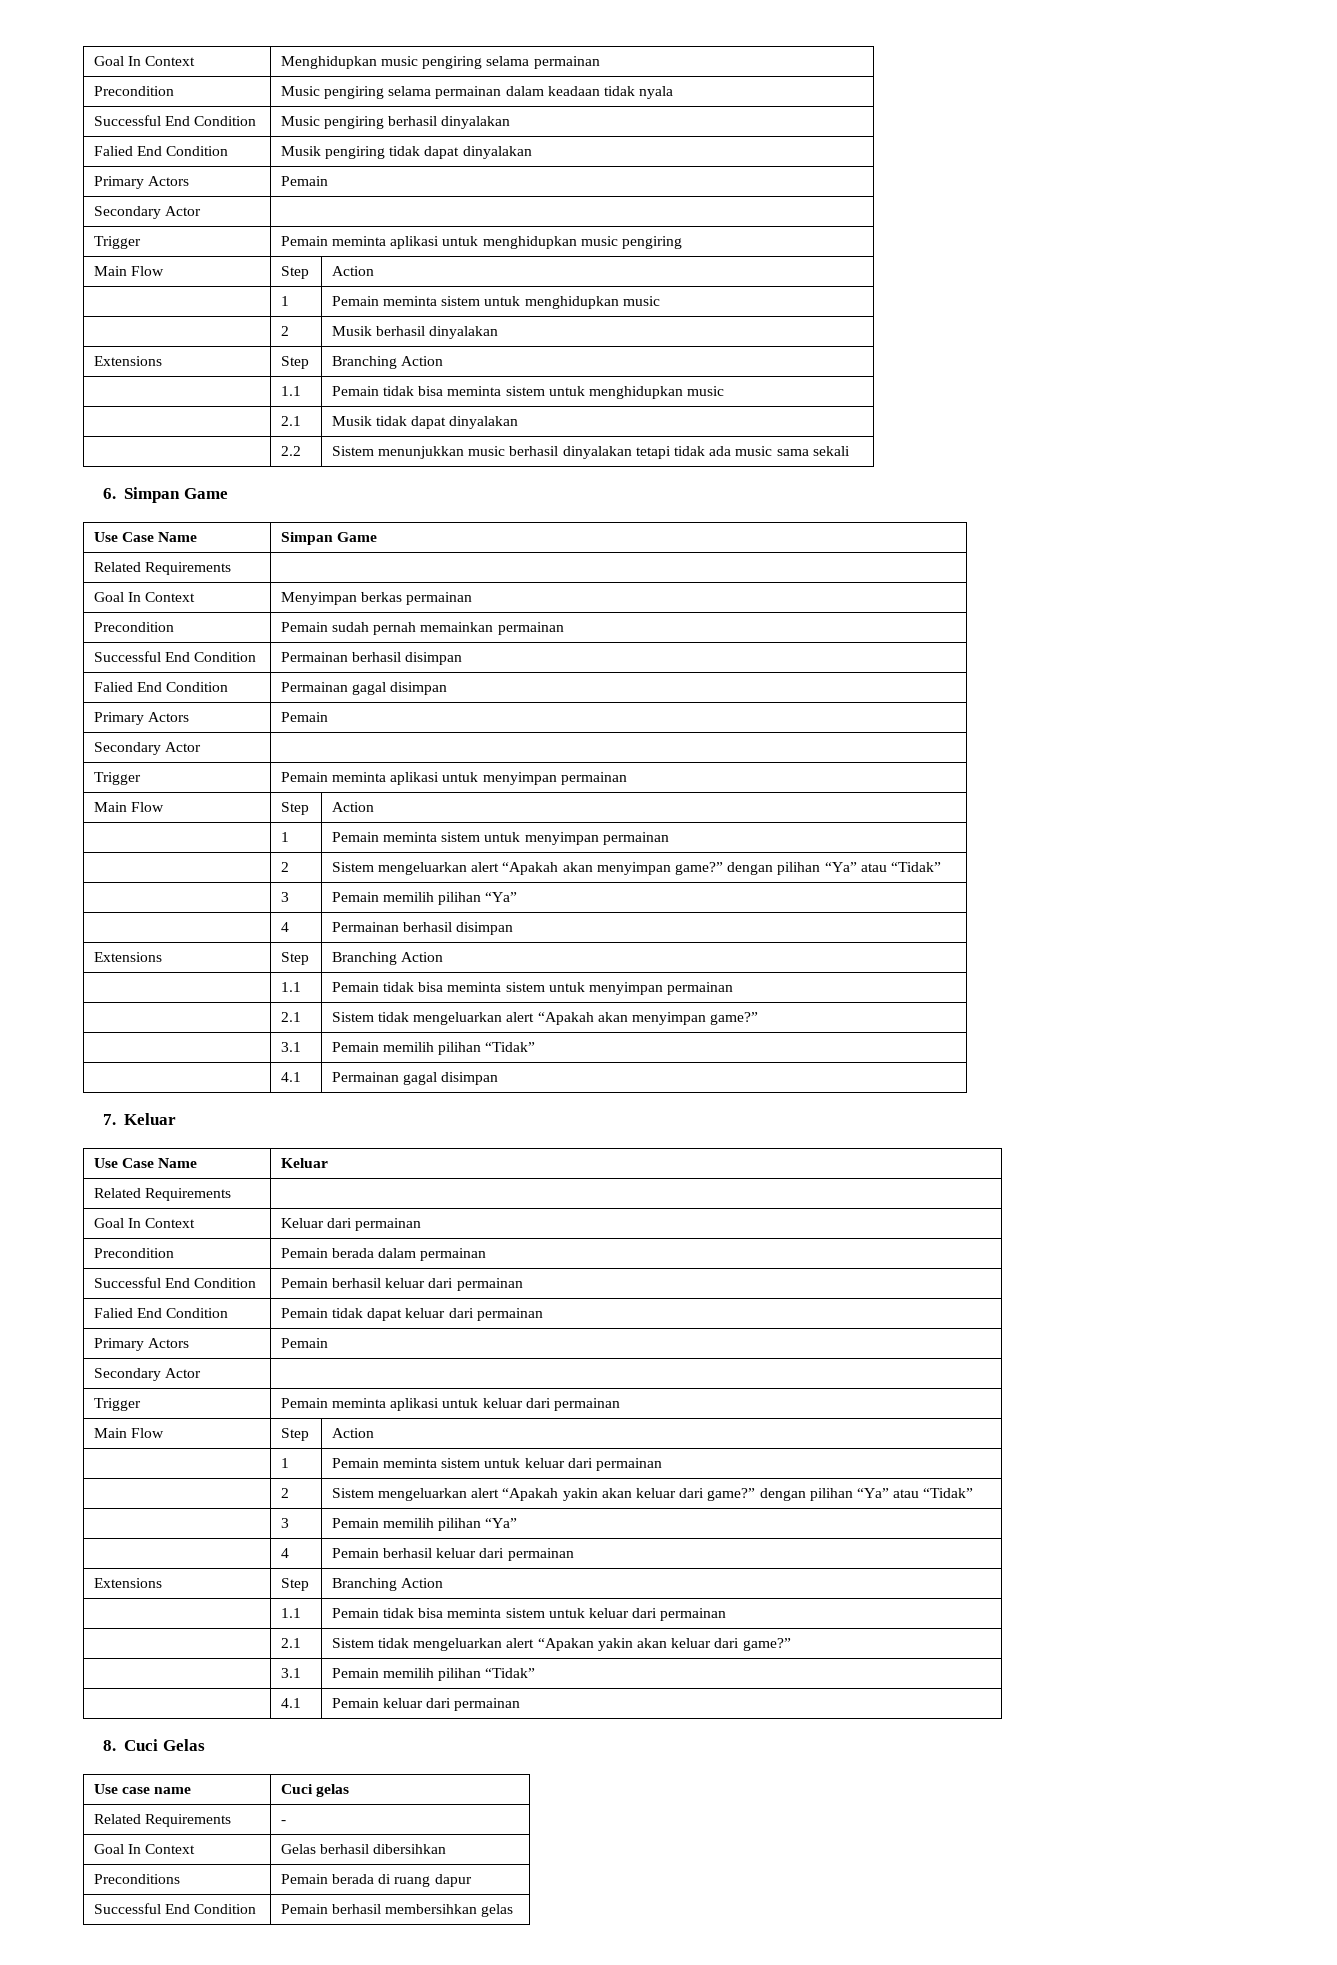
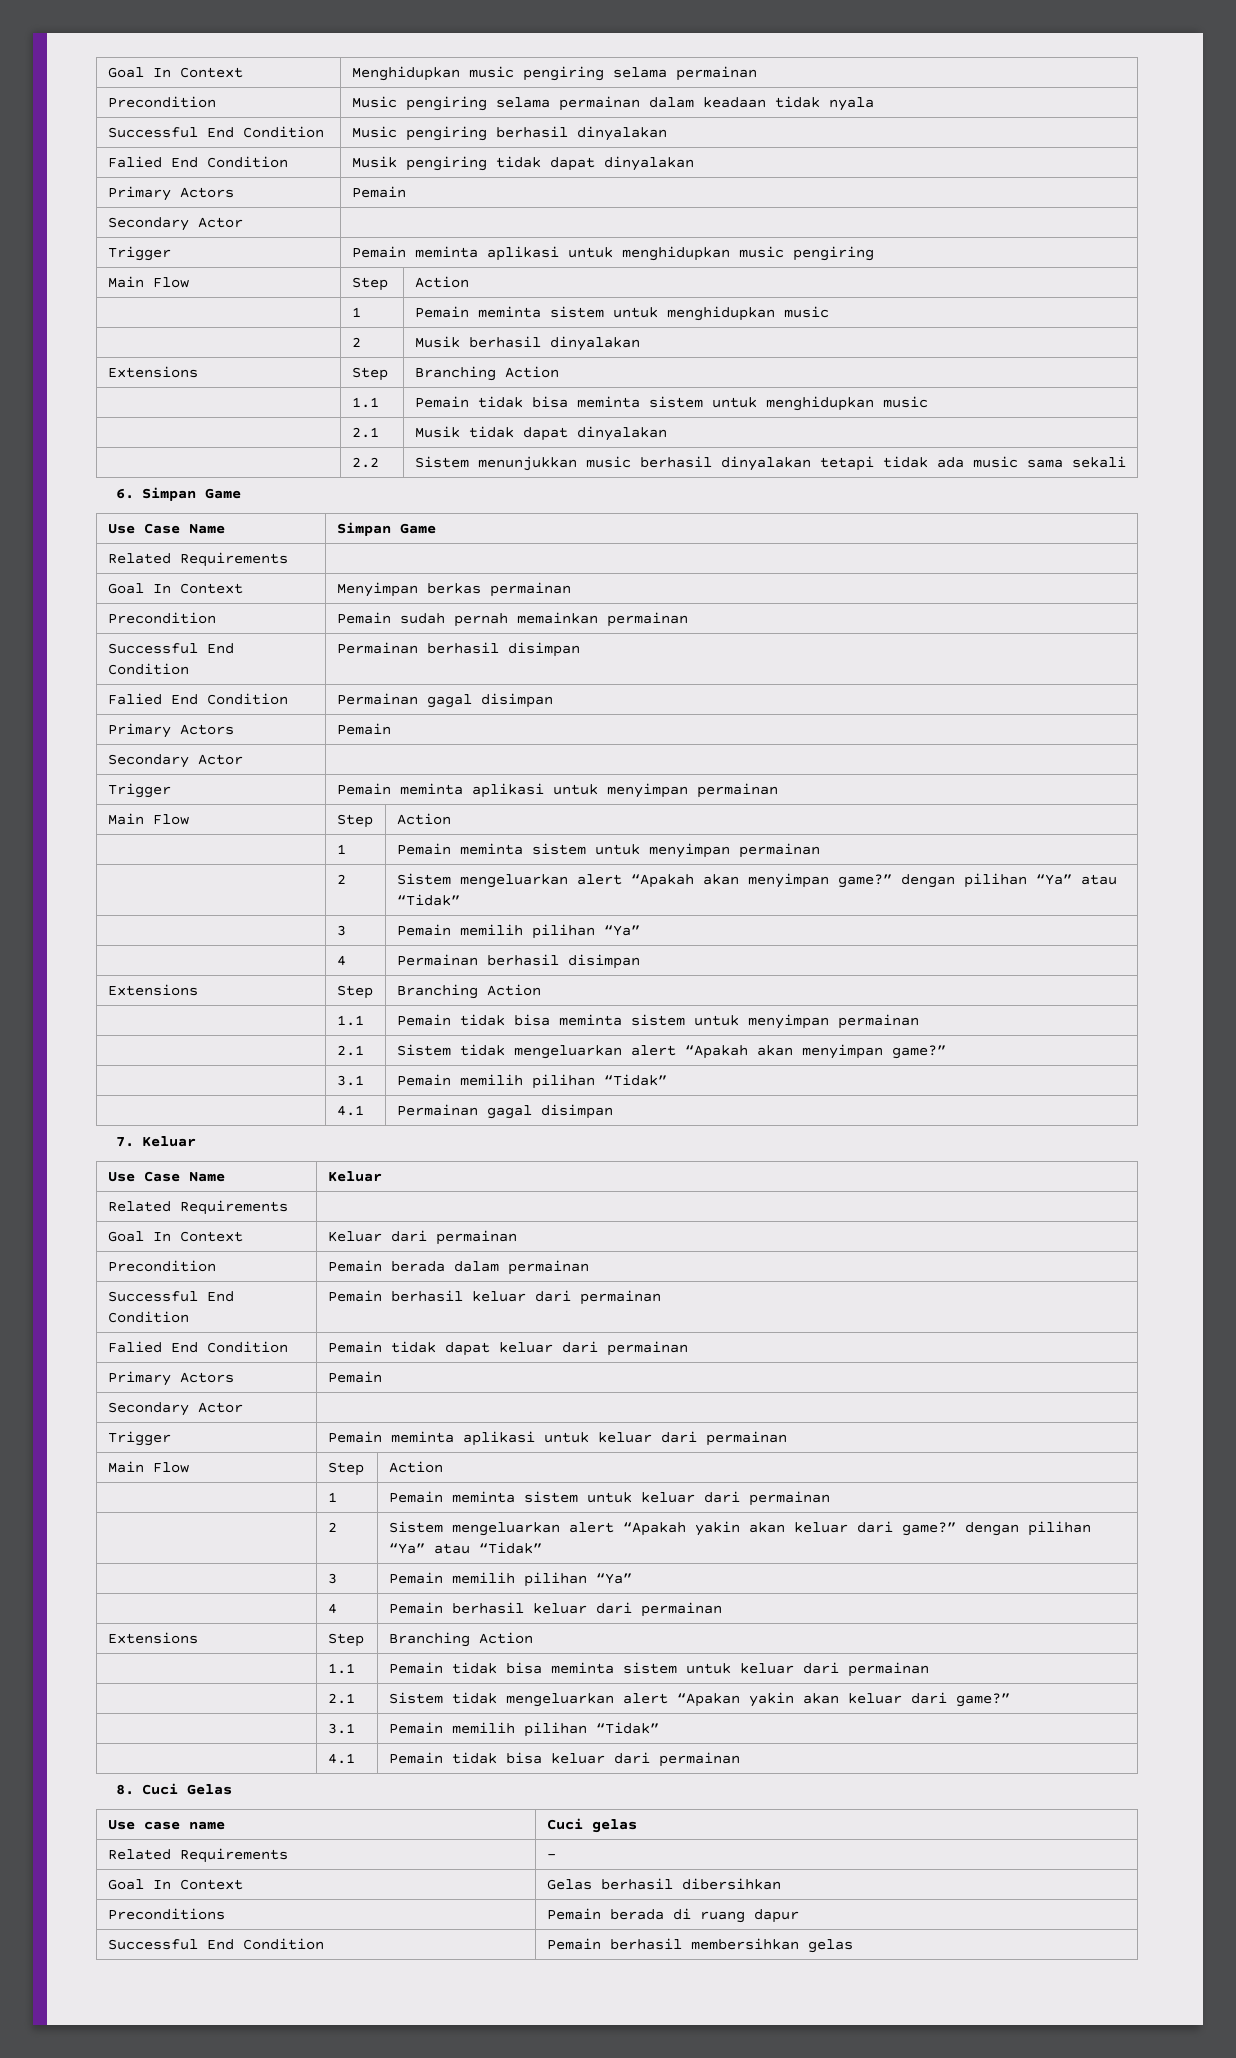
- | 4.1 | Pemain keluar dari permainan
+ | 4.1 | Pemain tidak bisa keluar dari permainan

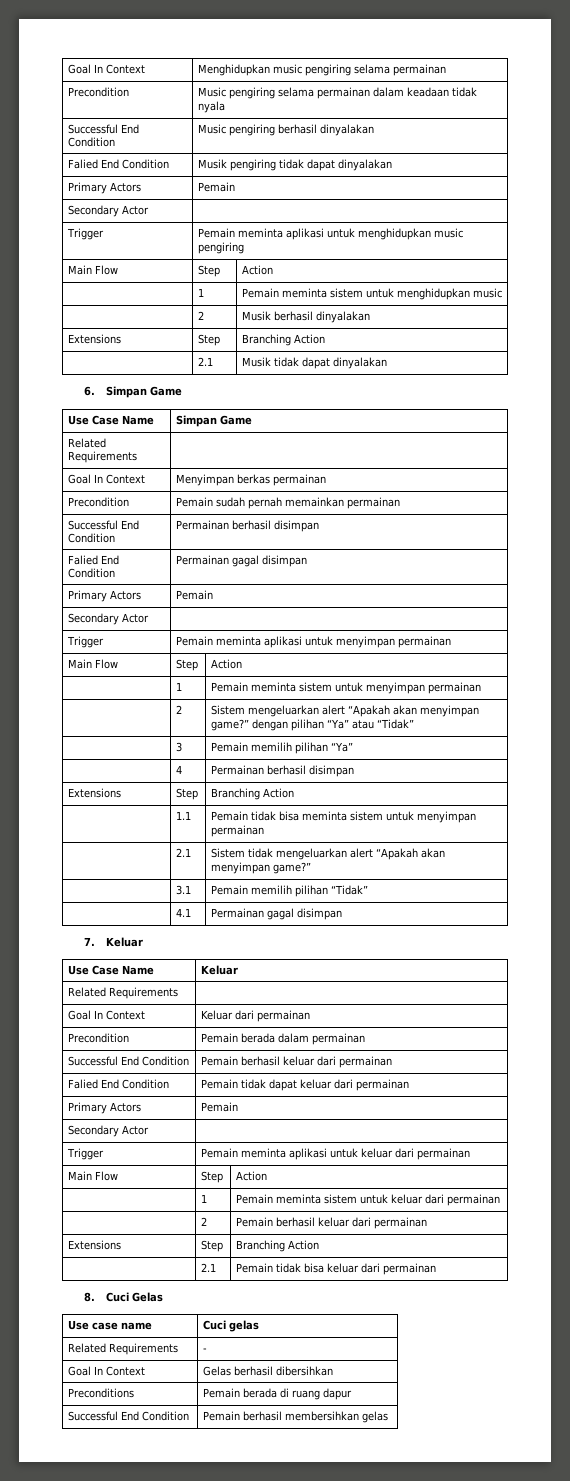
- | 1.1 | Pemain tidak bisa meminta sistem untuk menghidupkan music
- | 2.2 | Sistem menunjukkan music berhasil dinyalakan tetapi tidak ada music sama sekali
- | 2 | Sistem mengeluarkan alert “Apakah yakin akan keluar dari game?” dengan pilihan “Ya” atau “Tidak”
- | 3 | Pemain memilih pilihan “Ya”
- | 4 | Pemain berhasil keluar dari permainan
+ | 2 | Pemain berhasil keluar dari permainan
- | 1.1 | Pemain tidak bisa meminta sistem untuk keluar dari permainan
- | 2.1 | Sistem tidak mengeluarkan alert “Apakan yakin akan keluar dari game?”
- | 3.1 | Pemain memilih pilihan “Tidak”
- | 4.1 | Pemain tidak bisa keluar dari permainan
+ | 2.1 | Pemain tidak bisa keluar dari permainan

